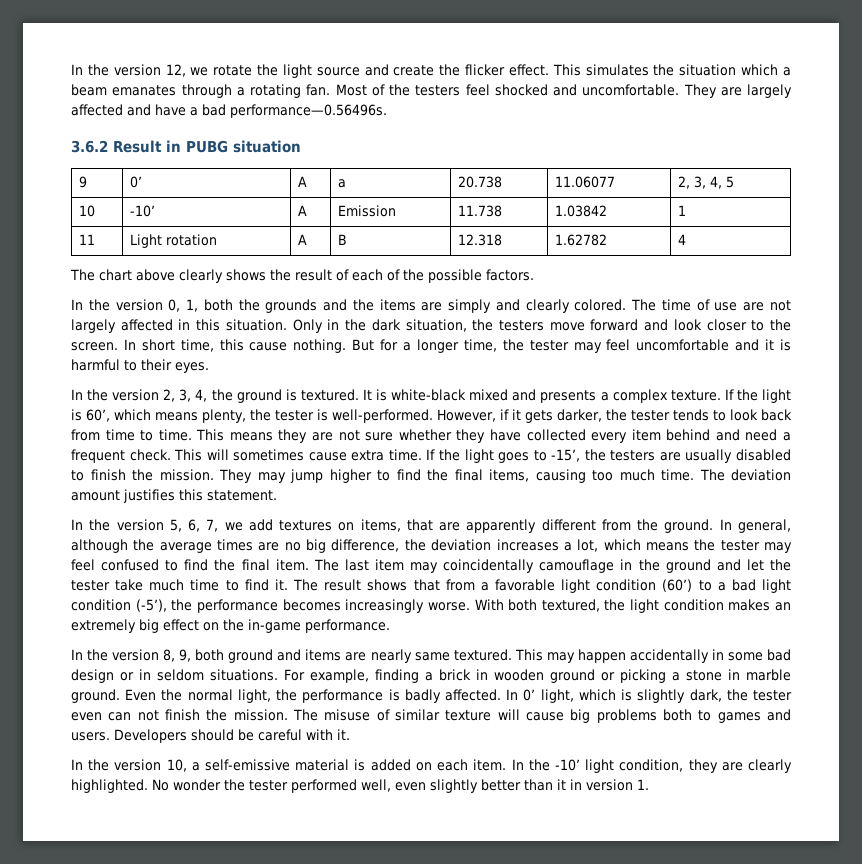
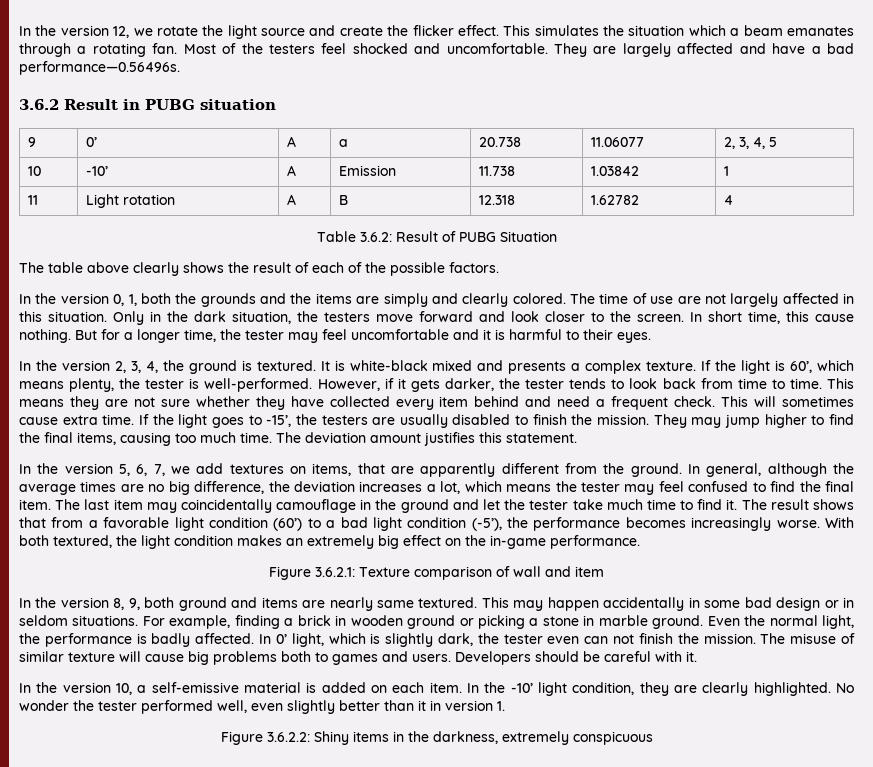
- The chart above clearly shows the result of each of the possible factors.
+ Table 3.6.2: Result of PUBG Situation
+ The table above clearly shows the result of each of the possible factors.
+ Figure 3.6.2.1: Texture comparison of wall and item
+ Figure 3.6.2.2: Shiny items in the darkness, extremely conspicuous

